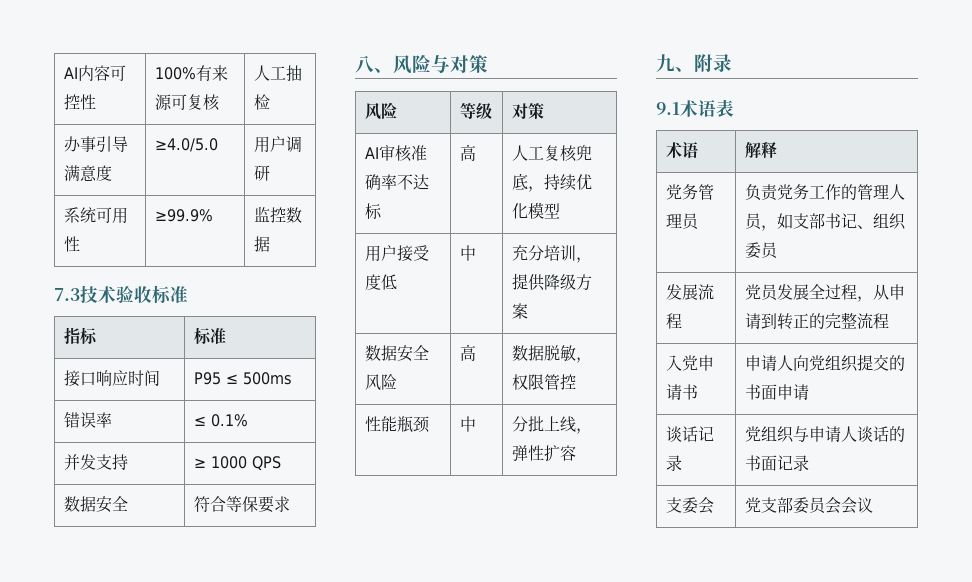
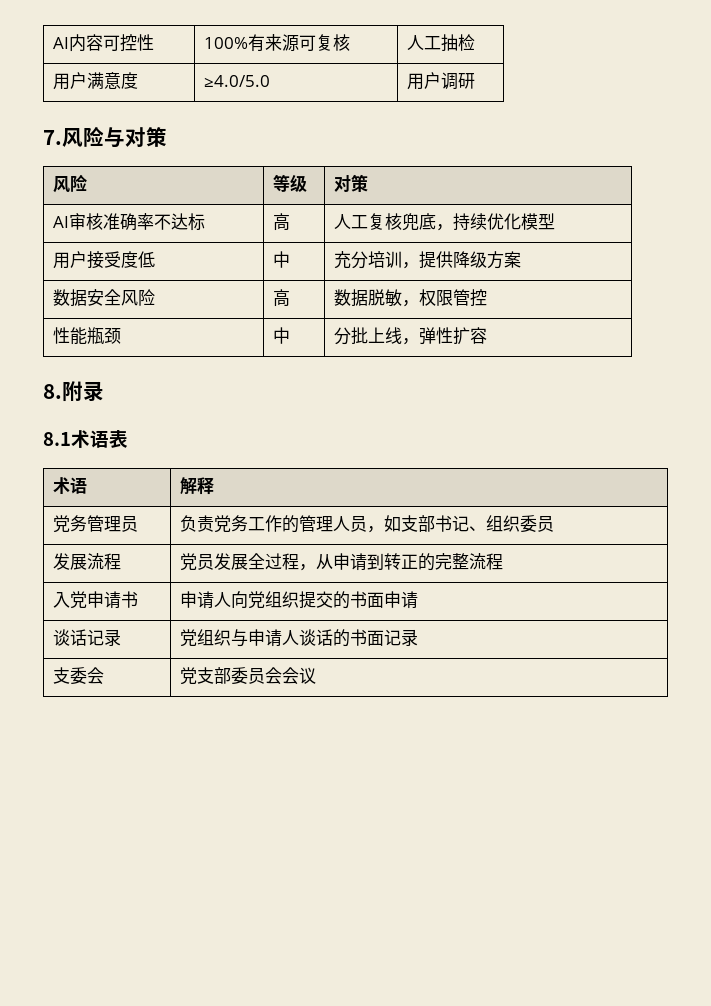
- 办事引导满意度 | ≥4.0/5.0 | 用户调研
+ 用户满意度 | ≥4.0/5.0 | 用户调研
- 系统可用性 | ≥99.9% | 监控数据
- 7.3技术验收标准
- 指标 | 标准
- 接口响应时间 | P95 ≤ 500ms
- 错误率 | ≤ 0.1%
- 并发支持 | ≥ 1000 QPS
- 数据安全 | 符合等保要求
- 八、风险与对策
+ 7.风险与对策
- 九、附录
+ 8.附录
- 9.1术语表
+ 8.1术语表

